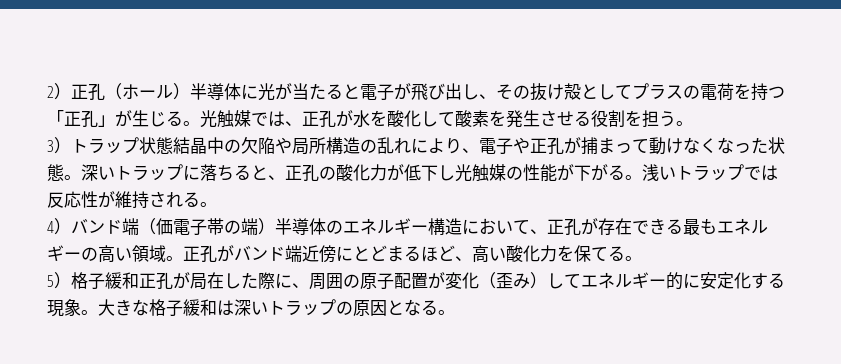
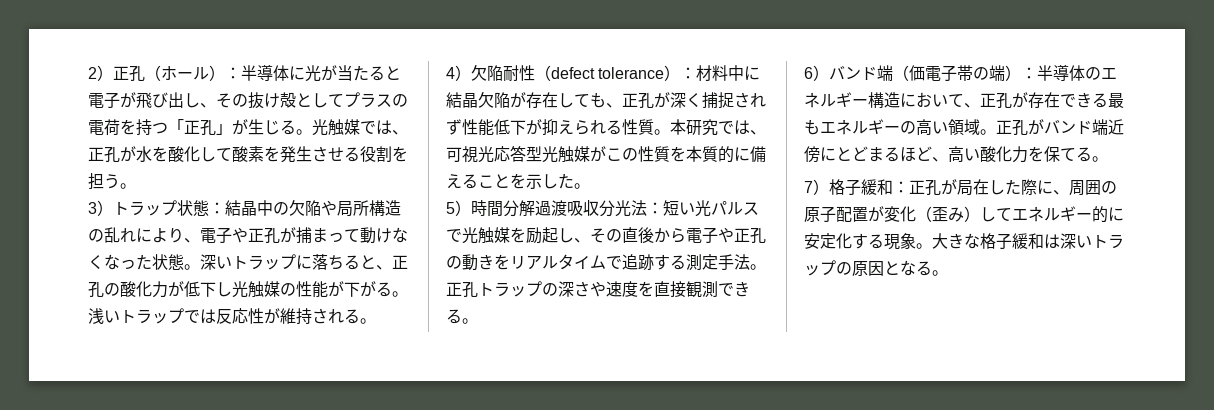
- 2）正孔（ホール）半導体に光が当たると電子が飛び出し、その抜け殻としてプラスの電荷を持つ「正孔」が生じる。
+ 2）正孔（ホール）：半導体に光が当たると電子が飛び出し、その抜け殻としてプラスの電荷を持つ「正孔」が生じる。
- 3）トラップ状態結晶中の欠陥や局所構造の乱れにより、電子や正孔が捕まって動けなくなった状態。
+ 3）トラップ状態：結晶中の欠陥や局所構造の乱れにより、電子や正孔が捕まって動けなくなった状態。
- 4）バンド端（価電子帯の端）半導体のエネルギー構造において、正孔が存在できる最もエネルギーの高い領域。
+ 4）欠陥耐性（defect tolerance）：材料中に結晶欠陥が存在しても、正孔が深く捕捉されず性能低下が抑えられる性質。本研究では、可視光応答型光触媒がこの性質を本質的に備えることを示した。
+ 5）時間分解過渡吸収分光法：短い光パルスで光触媒を励起し、その直後から電子や正孔の動きをリアルタイムで追跡する測定手法。正孔トラップの深さや速度を直接観測できる。
+ 6）バンド端（価電子帯の端）：半導体のエネルギー構造において、正孔が存在できる最もエネルギーの高い領域。
- 5）格子緩和正孔が局在した際に、周囲の原子配置が変化（歪み）してエネルギー的に安定化する現象。
+ 7）格子緩和：正孔が局在した際に、周囲の原子配置が変化（歪み）してエネルギー的に安定化する現象。

